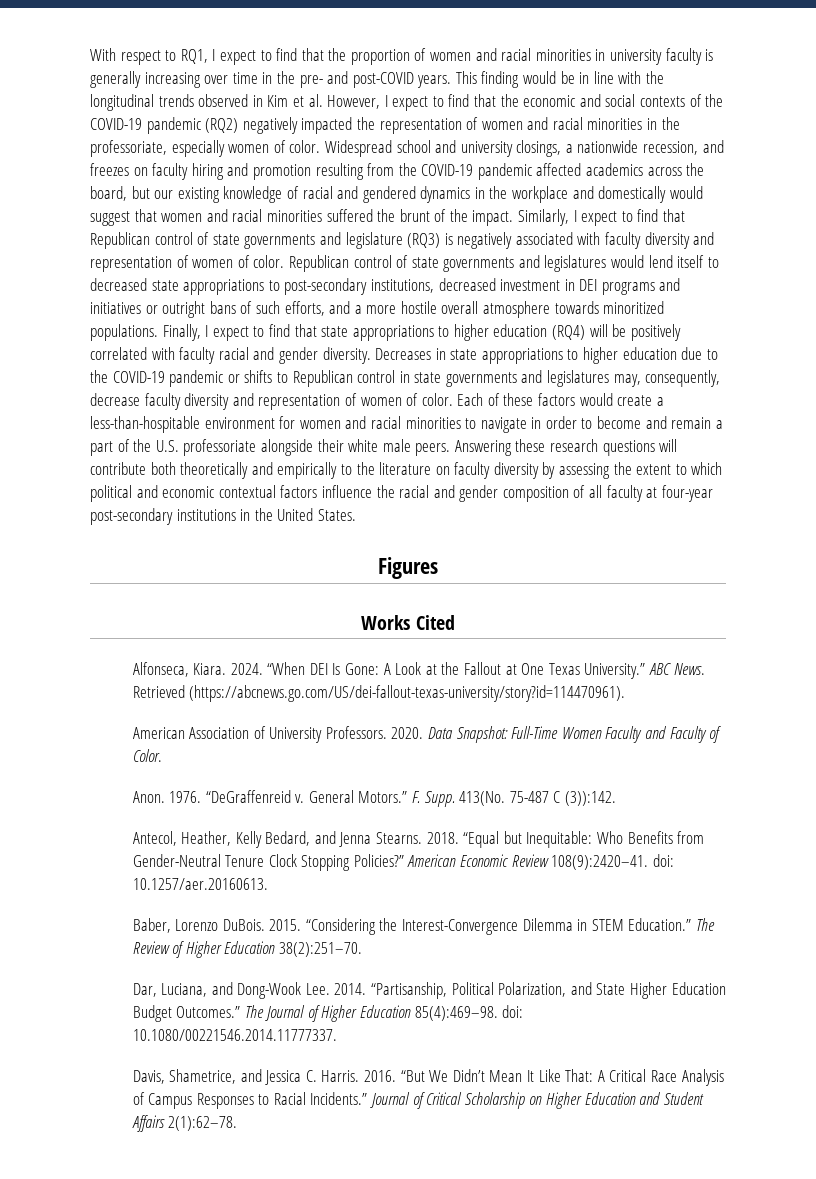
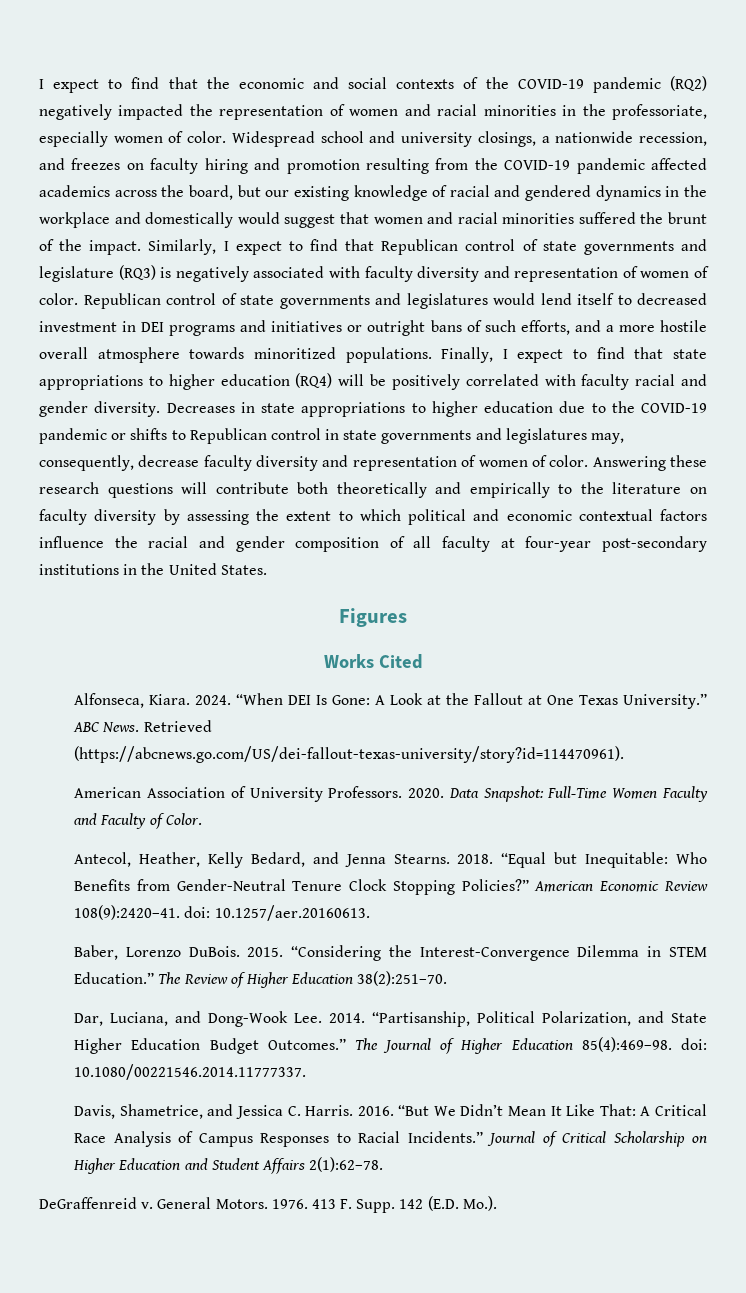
- With respect to RQ1, I expect to find that the proportion of women and racial minorities in university faculty is generally increasing over time in the pre- and post-COVID years. This finding would be in line with the longitudinal trends observed in Kim et al. However, I expect to find that the economic and social contexts of the COVID-19 pandemic (RQ2) negatively impacted the representation of women and racial minorities in the professoriate, especially women of color.
+ I expect to find that the economic and social contexts of the COVID-19 pandemic (RQ2) negatively impacted the representation of women and racial minorities in the professoriate, especially women of color.
- Republican control of state governments and legislatures would lend itself to decreased state appropriations to post-secondary institutions, decreased investment in DEI programs and initiatives or outright bans of such efforts, and a more hostile overall atmosphere towards minoritized populations.
+ Republican control of state governments and legislatures would lend itself to decreased investment in DEI programs and initiatives or outright bans of such efforts, and a more hostile overall atmosphere towards minoritized populations.
- Each of these factors would create a less-than-hospitable environment for women and racial minorities to navigate in order to become and remain a part of the U.S. professoriate alongside their white male peers.
- Anon. 1976. “DeGraffenreid v. General Motors.” F. Supp. 413(No. 75-487 C (3)):142.
+ DeGraffenreid v. General Motors. 1976. 413 F. Supp. 142 (E.D. Mo.).

